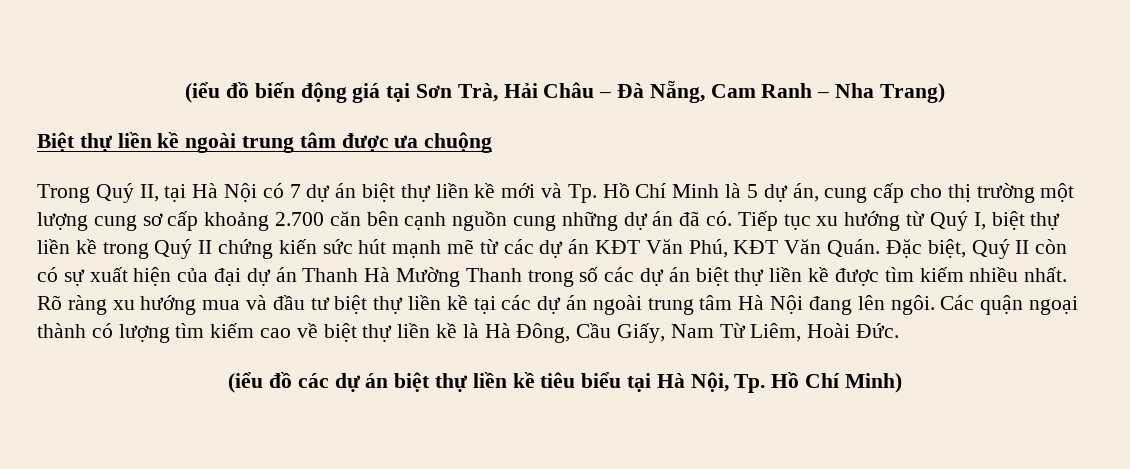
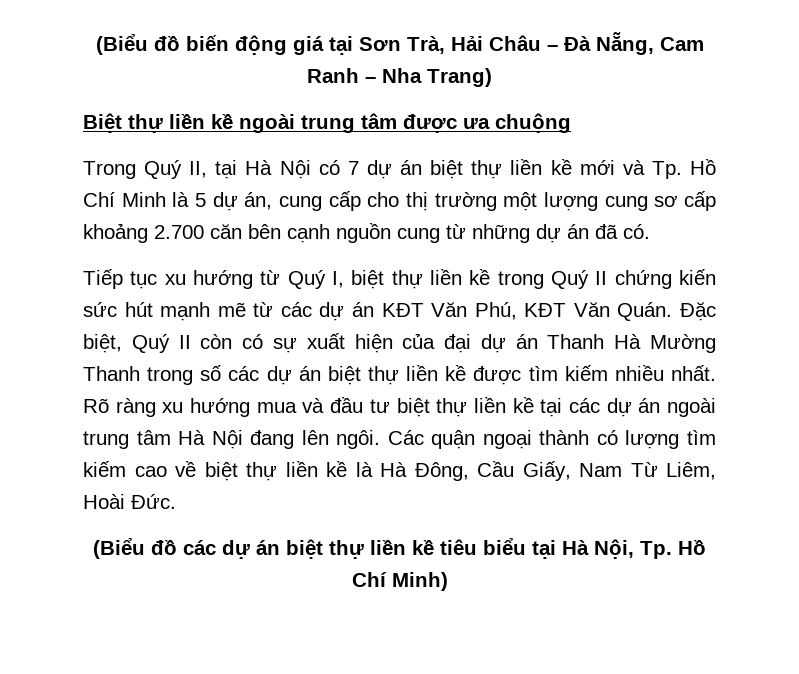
- (iểu đồ biến động giá tại Sơn Trà, Hải Châu – Đà Nẵng, Cam Ranh – Nha Trang)
+ (Biểu đồ biến động giá tại Sơn Trà, Hải Châu – Đà Nẵng, Cam Ranh – Nha Trang)
- Trong Quý II, tại Hà Nội có 7 dự án biệt thự liền kề mới và Tp. Hồ Chí Minh là 5 dự án, cung cấp cho thị trường một lượng cung sơ cấp khoảng 2.700 căn bên cạnh nguồn cung những dự án đã có. Tiếp tục xu hướng từ Quý I, biệt thự liền kề trong Quý II chứng kiến sức hút mạnh mẽ từ các dự án KĐT Văn Phú, KĐT Văn Quán.
+ Trong Quý II, tại Hà Nội có 7 dự án biệt thự liền kề mới và Tp. Hồ Chí Minh là 5 dự án, cung cấp cho thị trường một lượng cung sơ cấp khoảng 2.700 căn bên cạnh nguồn cung từ những dự án đã có.
+ Tiếp tục xu hướng từ Quý I, biệt thự liền kề trong Quý II chứng kiến sức hút mạnh mẽ từ các dự án KĐT Văn Phú, KĐT Văn Quán.
- (iểu đồ các dự án biệt thự liền kề tiêu biểu tại Hà Nội, Tp. Hồ Chí Minh)
+ (Biểu đồ các dự án biệt thự liền kề tiêu biểu tại Hà Nội, Tp. Hồ Chí Minh)

